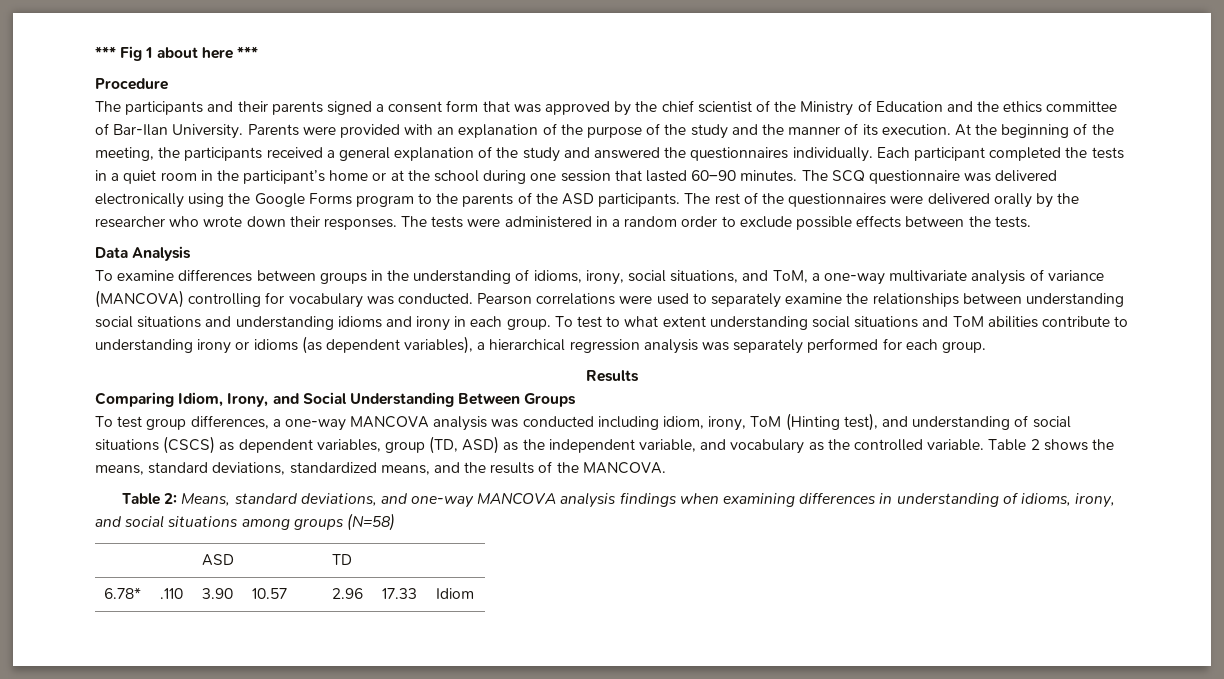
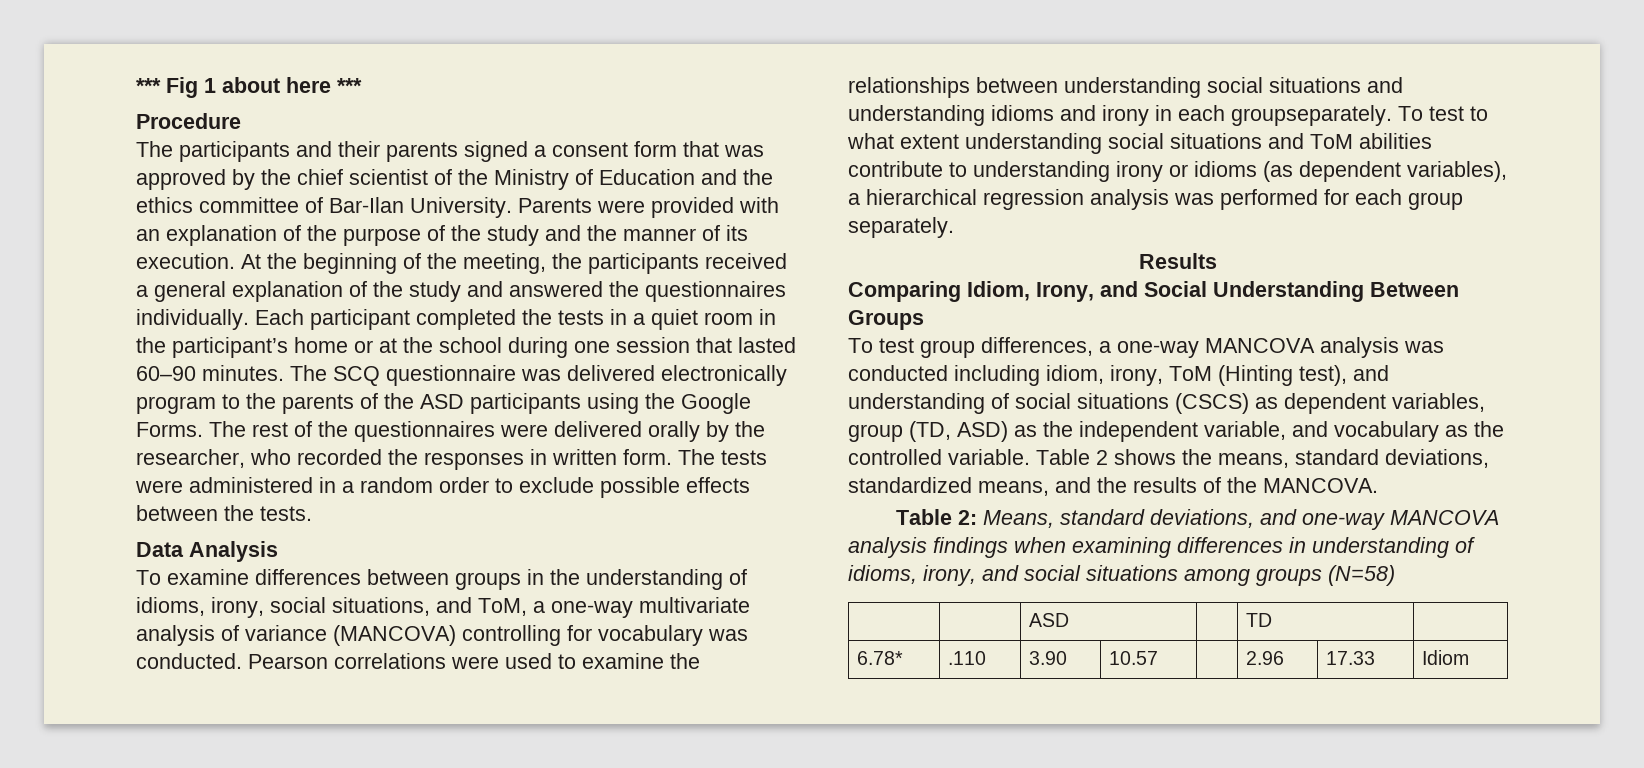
- The SCQ questionnaire was delivered electronically using the Google Forms program to the parents of the ASD participants.
+ The SCQ questionnaire was delivered electronically program to the parents of the ASD participants using the Google Forms.
- The rest of the questionnaires were delivered orally by the researcher who wrote down their responses.
+ The rest of the questionnaires were delivered orally by the researcher, who recorded the responses in written form.
- Pearson correlations were used to separately examine the relationships between understanding social situations and understanding idioms and irony in each group.
+ Pearson correlations were used to examine the relationships between understanding social situations and understanding idioms and irony in each groupseparately.
- To test to what extent understanding social situations and ToM abilities contribute to understanding irony or idioms (as dependent variables), a hierarchical regression analysis was separately performed for each group.
+ To test to what extent understanding social situations and ToM abilities contribute to understanding irony or idioms (as dependent variables), a hierarchical regression analysis was performed for each group separately.

